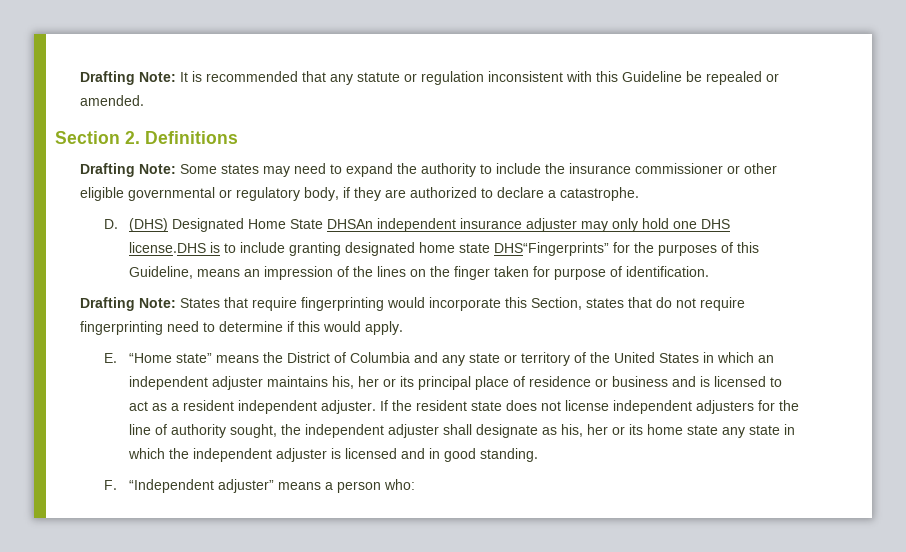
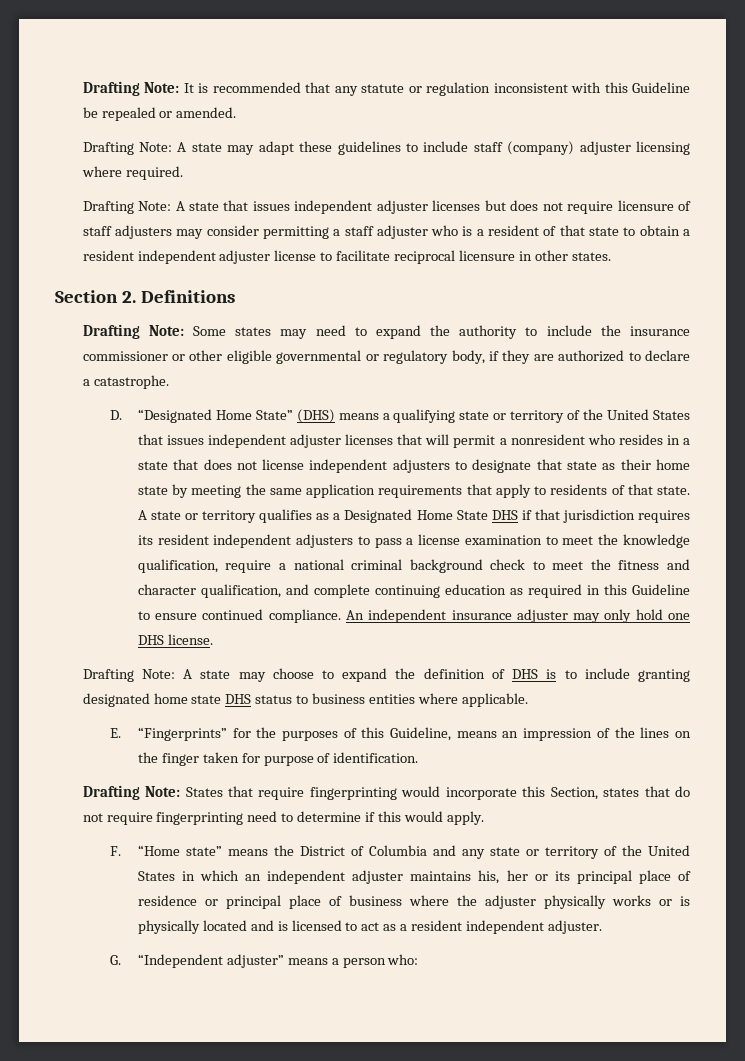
+ Drafting Note: A state may adapt these guidelines to include staff (company) adjuster licensing where required.
+ Drafting Note: A state that issues independent adjuster licenses but does not require licensure of staff adjusters may consider permitting a staff adjuster who is a resident of that state to obtain a resident independent adjuster license to facilitate reciprocal licensure in other states.
- D. (DHS) Designated Home State DHSAn independent insurance adjuster may only hold one DHS license.DHS is to include granting designated home state DHS“Fingerprints” for the purposes of this Guideline, means an impression of the lines on the finger taken for purpose of identification.
+ D. “Designated Home State” (DHS) means a qualifying state or territory of the United States that issues independent adjuster licenses that will permit a nonresident who resides in a state that does not license independent adjusters to designate that state as their home state by meeting the same application requirements that apply to residents of that state. A state or territory qualifies as a Designated Home State DHS if that jurisdiction requires its resident independent adjusters to pass a license examination to meet the knowledge qualification, require a national criminal background check to meet the fitness and character qualification, and complete continuing education as required in this Guideline to ensure continued compliance. An independent insurance adjuster may only hold one DHS license.
+ Drafting Note: A state may choose to expand the definition of DHS is to include granting designated home state DHS status to business entities where applicable.
+ E. “Fingerprints” for the purposes of this Guideline, means an impression of the lines on the finger taken for purpose of identification.
- E. “Home state” means the District of Columbia and any state or territory of the United States in which an independent adjuster maintains his, her or its principal place of residence or business and is licensed to act as a resident independent adjuster. If the resident state does not license independent adjusters for the line of authority sought, the independent adjuster shall designate as his, her or its home state any state in which the independent adjuster is licensed and in good standing.
- F. “Independent adjuster” means a person who:
+ F. “Home state” means the District of Columbia and any state or territory of the United States in which an independent adjuster maintains his, her or its principal place of residence or principal place of business where the adjuster physically works or is physically located and is licensed to act as a resident independent adjuster.
+ G. “Independent adjuster” means a person who:

